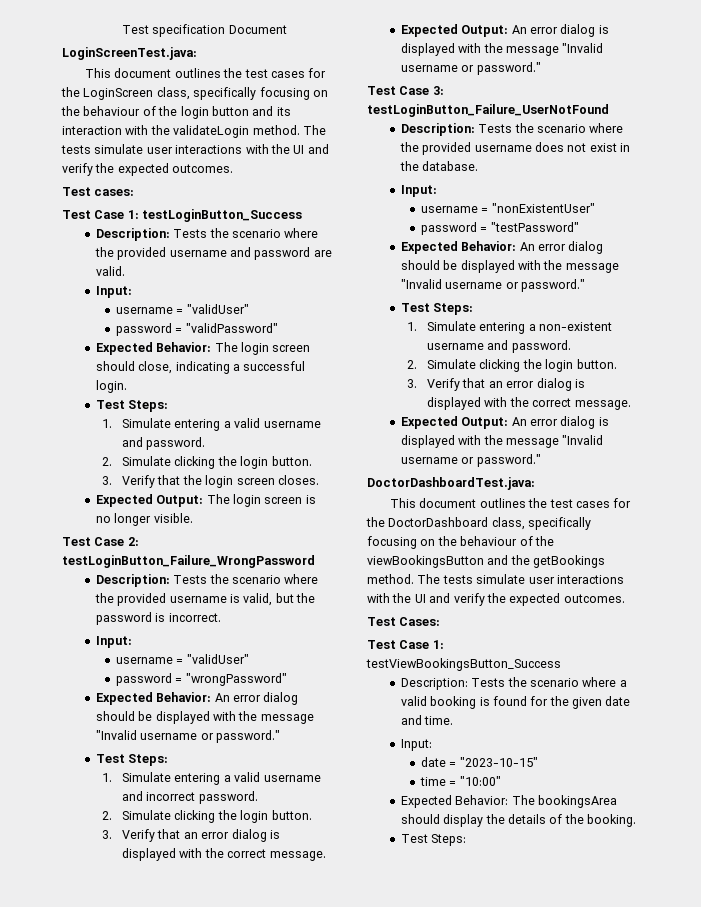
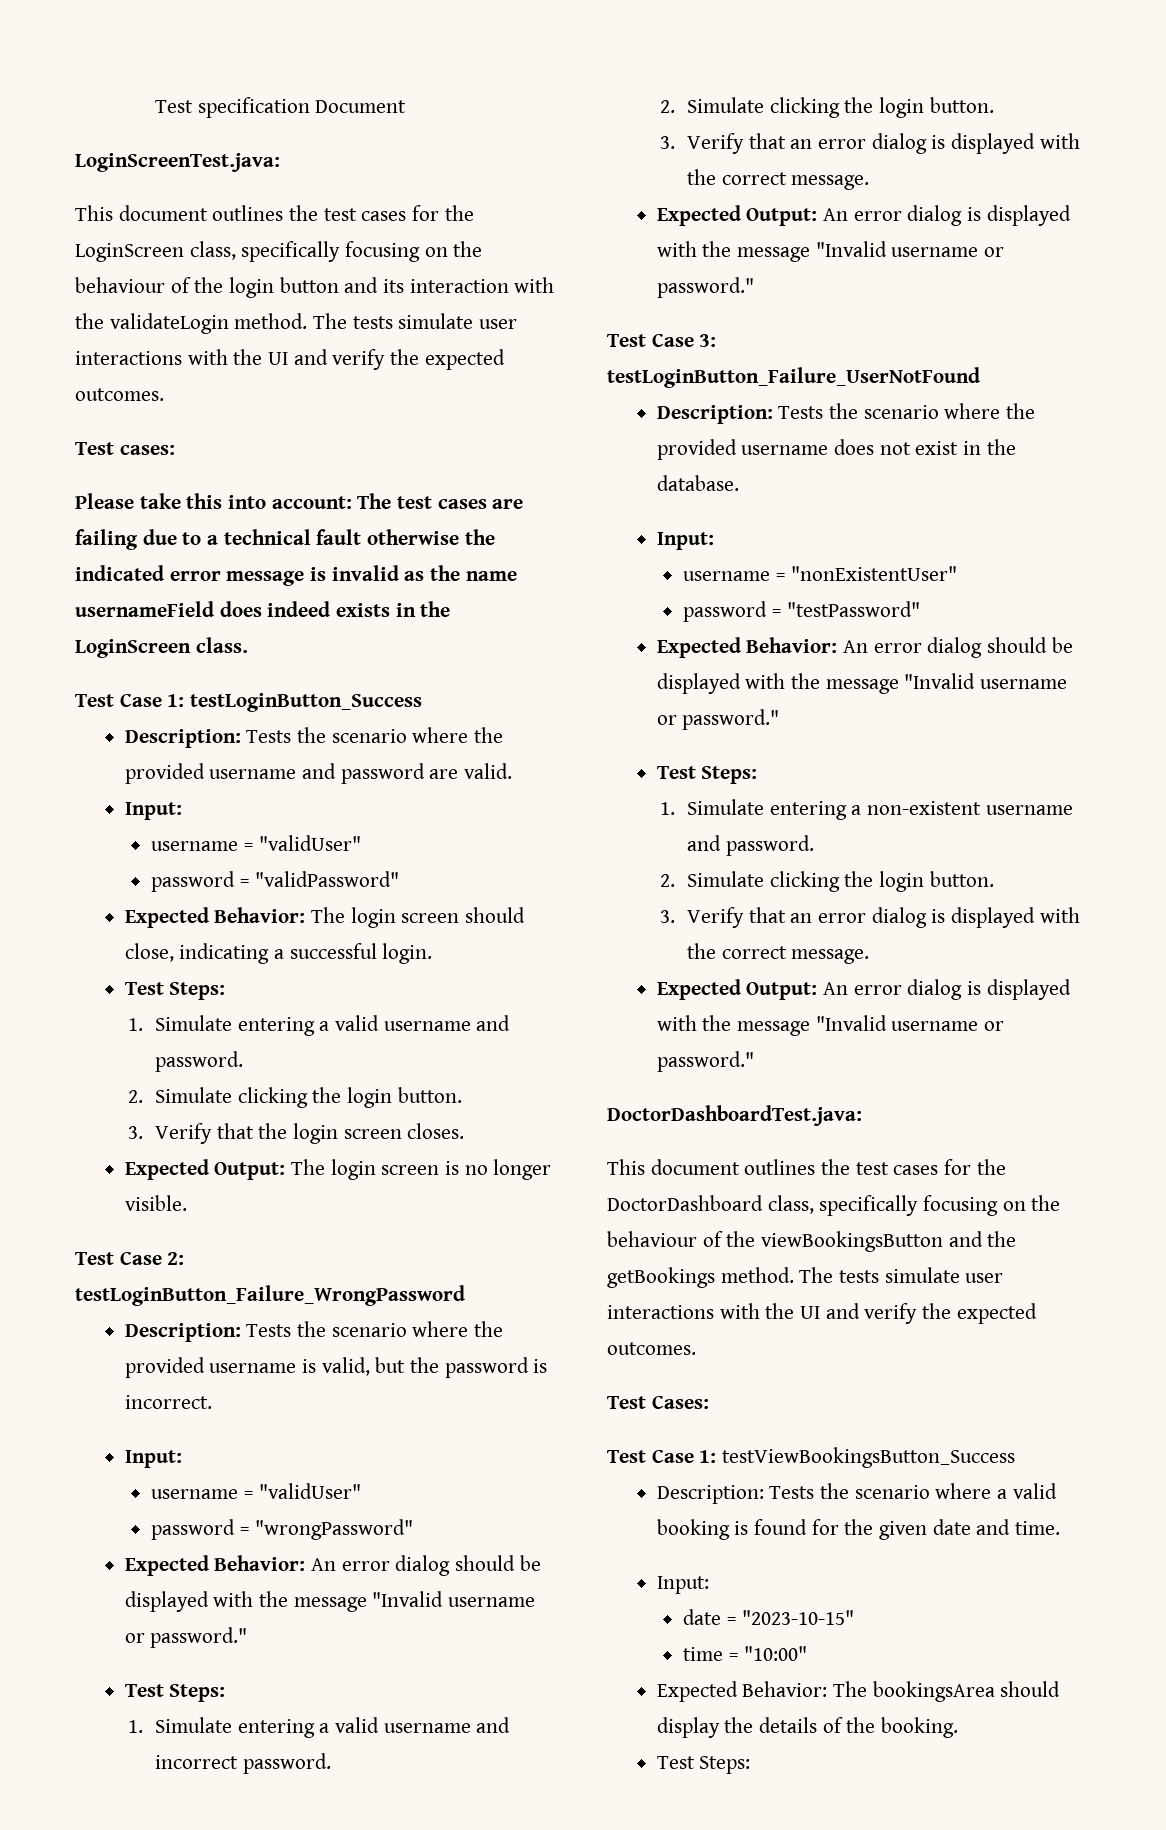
+ Please take this into account: The test cases are failing due to a technical fault otherwise the indicated error message is invalid as the name usernameField does indeed exists in the LoginScreen class.

